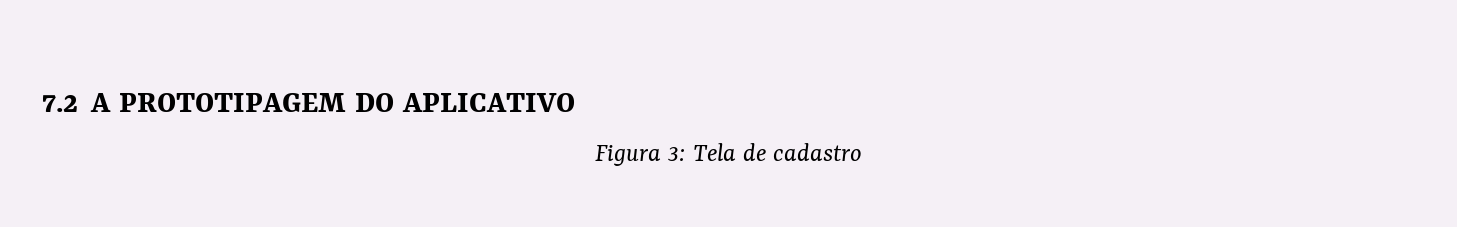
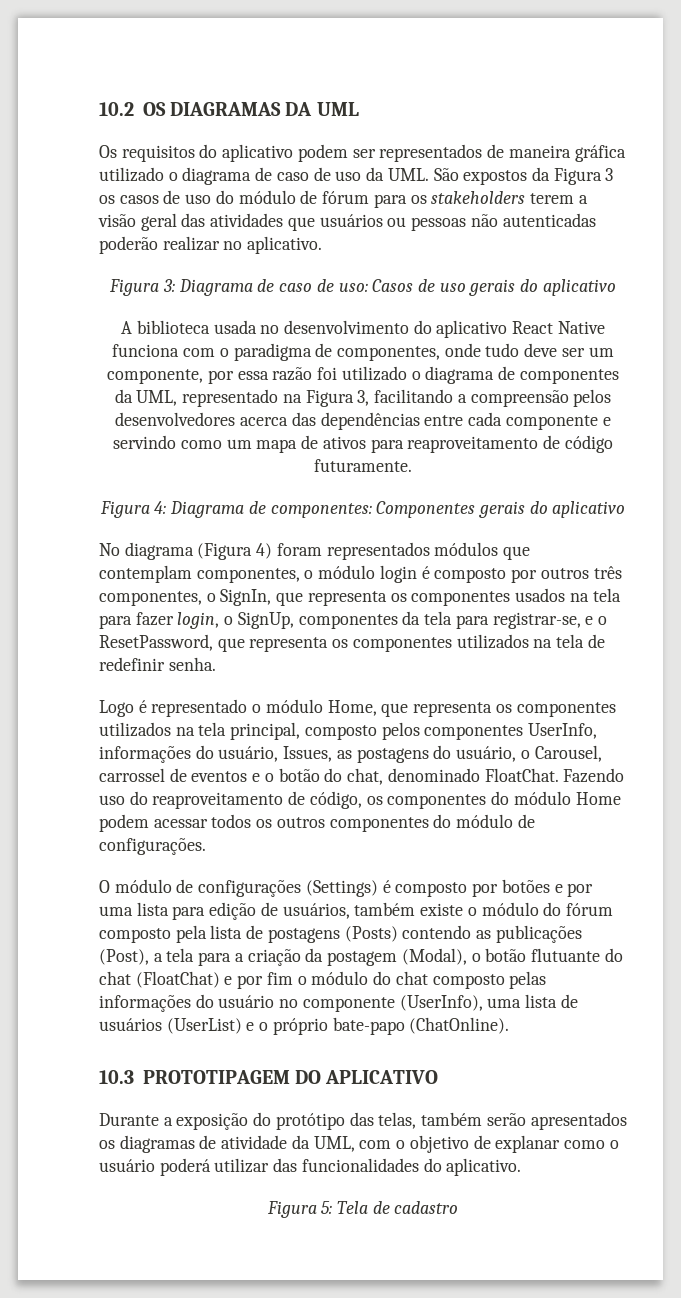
- 7.2 A PROTOTIPAGEM DO APLICATIVO
- Figura 3: Tela de cadastro
+ 10.2 OS DIAGRAMAS DA UML
+ Os requisitos do aplicativo podem ser representados de maneira gráfica utilizado o diagrama de caso de uso da UML. São expostos da Figura 3 os casos de uso do módulo de fórum para os stakeholders terem a visão geral das atividades que usuários ou pessoas não autenticadas poderão realizar no aplicativo.
+ Figura 3: Diagrama de caso de uso: Casos de uso gerais do aplicativo
+ A biblioteca usada no desenvolvimento do aplicativo React Native funciona com o paradigma de componentes, onde tudo deve ser um componente, por essa razão foi utilizado o diagrama de componentes da UML, representado na Figura 3, facilitando a compreensão pelos desenvolvedores acerca das dependências entre cada componente e servindo como um mapa de ativos para reaproveitamento de código futuramente.
+ Figura 4: Diagrama de componentes: Componentes gerais do aplicativo
+ No diagrama (Figura 4) foram representados módulos que contemplam componentes, o módulo login é composto por outros três componentes, o SignIn, que representa os componentes usados na tela para fazer login, o SignUp, componentes da tela para registrar-se, e o ResetPassword, que representa os componentes utilizados na tela de redefinir senha.
+ Logo é representado o módulo Home, que representa os componentes utilizados na tela principal, composto pelos componentes UserInfo, informações do usuário, Issues, as postagens do usuário, o Carousel, carrossel de eventos e o botão do chat, denominado FloatChat. Fazendo uso do reaproveitamento de código, os componentes do módulo Home podem acessar todos os outros componentes do módulo de configurações.
+ O módulo de configurações (Settings) é composto por botões e por uma lista para edição de usuários, também existe o módulo do fórum composto pela lista de postagens (Posts) contendo as publicações (Post), a tela para a criação da postagem (Modal), o botão flutuante do chat (FloatChat) e por fim o módulo do chat composto pelas informações do usuário no componente (UserInfo), uma lista de usuários (UserList) e o próprio bate-papo (ChatOnline).
+ 10.3 PROTOTIPAGEM DO APLICATIVO
+ Durante a exposição do protótipo das telas, também serão apresentados os diagramas de atividade da UML, com o objetivo de explanar como o usuário poderá utilizar das funcionalidades do aplicativo.
+ Figura 5: Tela de cadastro

